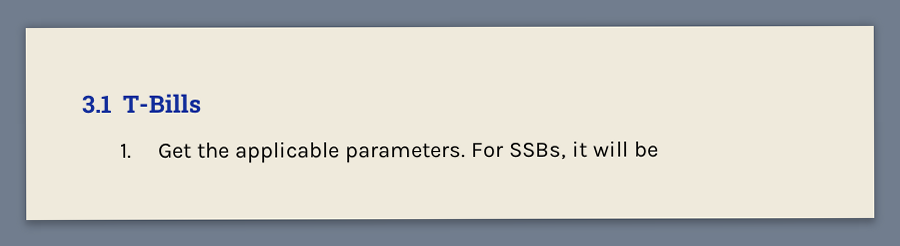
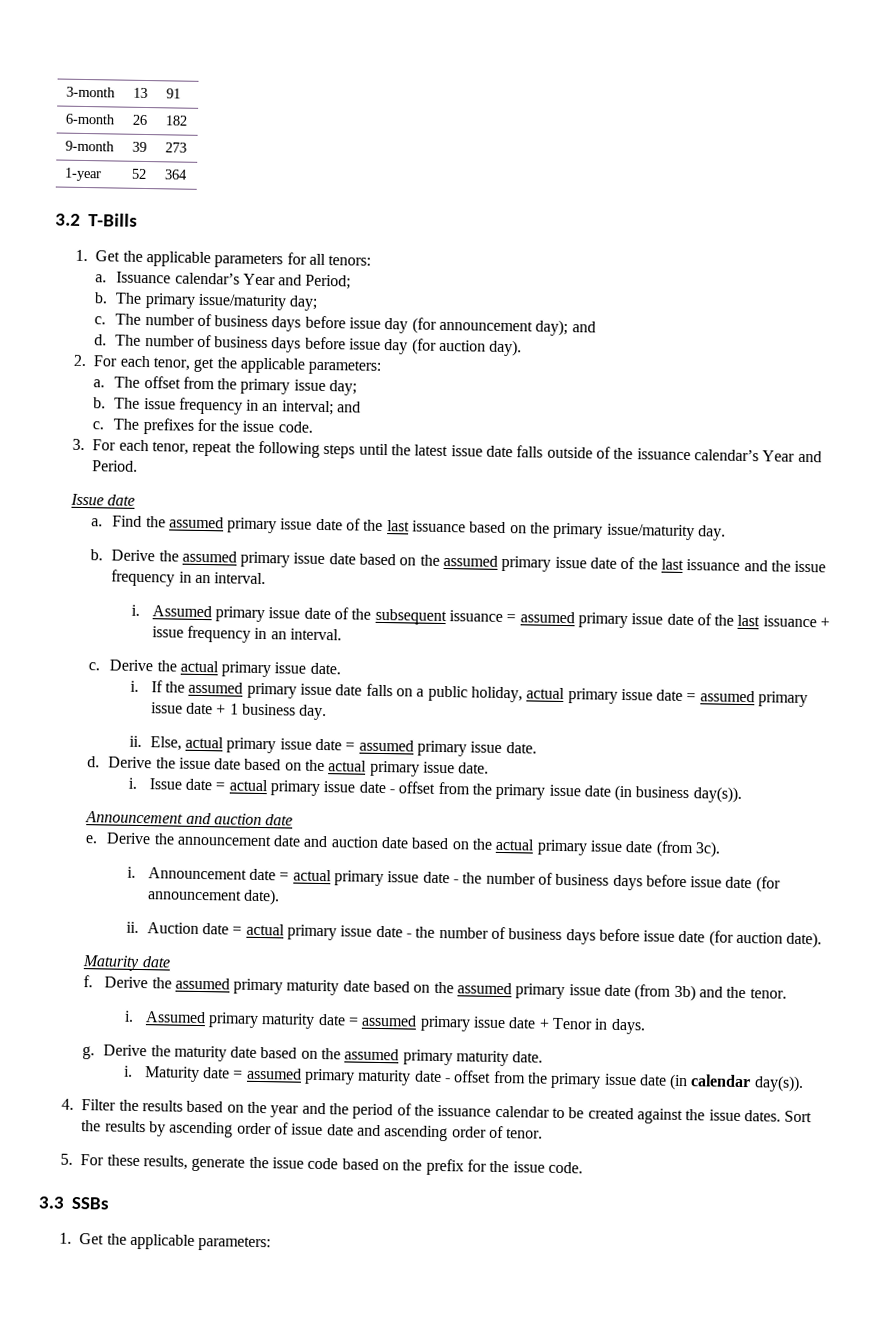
- 3.1 T-Bills
+ 3-month | 13 | 91
+ 6-month | 26 | 182
+ 9-month | 39 | 273
+ 1-year | 52 | 364
+ 3.2 T-Bills
- 1. Get the applicable parameters. For SSBs, it will be
+ 1. Get the applicable parameters for all tenors:
+ a. Issuance calendar’s Year and Period;
+ b. The primary issue/maturity day;
+ c. The number of business days before issue day (for announcement day); and
+ d. The number of business days before issue day (for auction day).
+ 2. For each tenor, get the applicable parameters:
+ a. The offset from the primary issue day;
+ b. The issue frequency in an interval; and
+ c. The prefixes for the issue code.
+ 3. For each tenor, repeat the following steps until the latest issue date falls outside of the issuance calendar’s Year and Period.
+ Issue date
+ a. Find the assumed primary issue date of the last issuance based on the primary issue/maturity day.
+ b. Derive the assumed primary issue date based on the assumed primary issue date of the last issuance and the issue frequency in an interval.
+ i. Assumed primary issue date of the subsequent issuance = assumed primary issue date of the last issuance + issue frequency in an interval.
+ c. Derive the actual primary issue date.
+ i. If the assumed primary issue date falls on a public holiday, actual primary issue date = assumed primary issue date + 1 business day.
+ ii. Else, actual primary issue date = assumed primary issue date.
+ d. Derive the issue date based on the actual primary issue date.
+ i. Issue date = actual primary issue date - offset from the primary issue date (in business day(s)).
+ Announcement and auction date
+ e. Derive the announcement date and auction date based on the actual primary issue date (from 3c).
+ i. Announcement date = actual primary issue date - the number of business days before issue date (for announcement date).
+ ii. Auction date = actual primary issue date - the number of business days before issue date (for auction date).
+ Maturity date
+ f. Derive the assumed primary maturity date based on the assumed primary issue date (from 3b) and the tenor.
+ i. Assumed primary maturity date = assumed primary issue date + Tenor in days.
+ g. Derive the maturity date based on the assumed primary maturity date.
+ i. Maturity date = assumed primary maturity date - offset from the primary issue date (in calendar day(s)).
+ 4. Filter the results based on the year and the period of the issuance calendar to be created against the issue dates. Sort the results by ascending order of issue date and ascending order of tenor.
+ 5. For these results, generate the issue code based on the prefix for the issue code.
+ 3.3 SSBs
+ 1. Get the applicable parameters:

